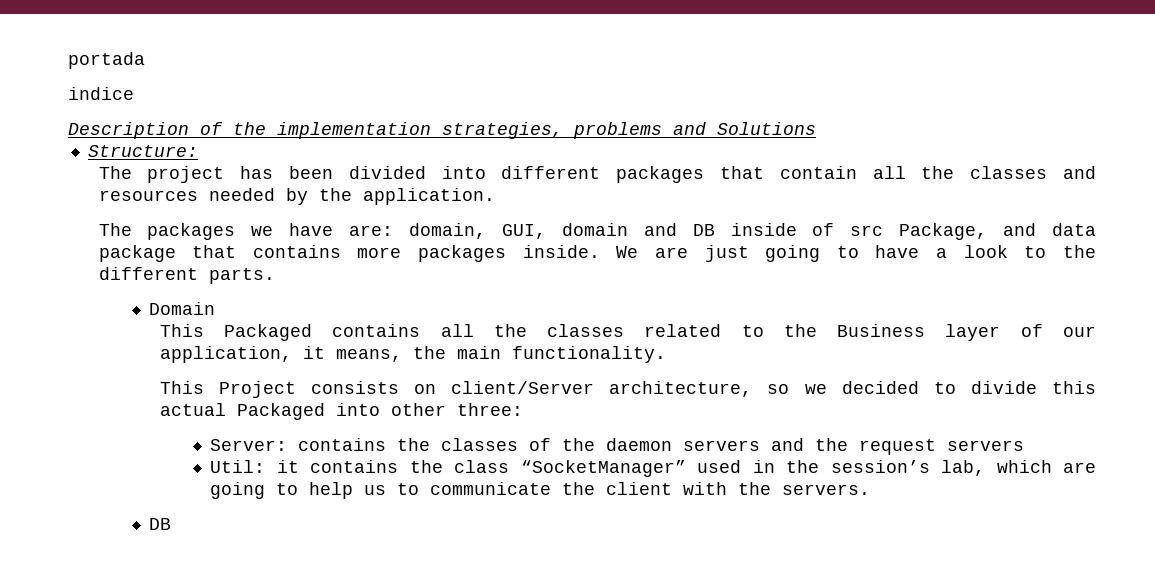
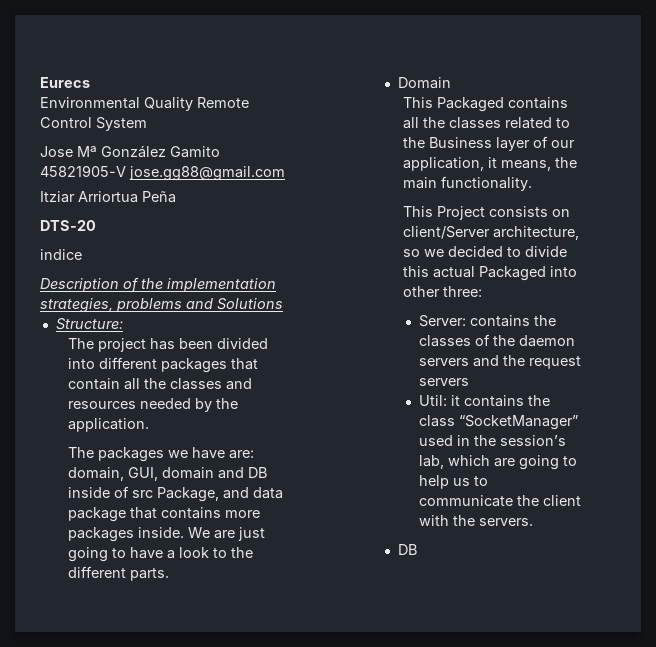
- portada
+ Eurecs
+ Environmental Quality Remote Control System
+ Jose Mª González Gamito 45821905-V jose.gg88@gmail.com
+ Itziar Arriortua Peña
+ DTS-20

